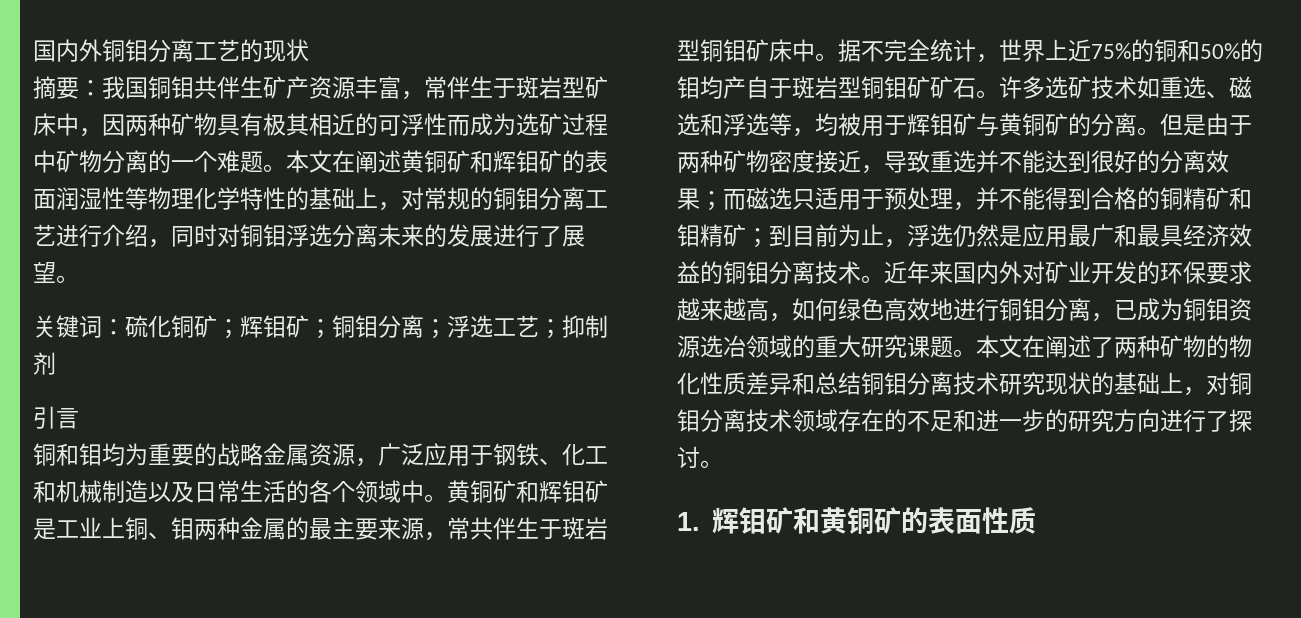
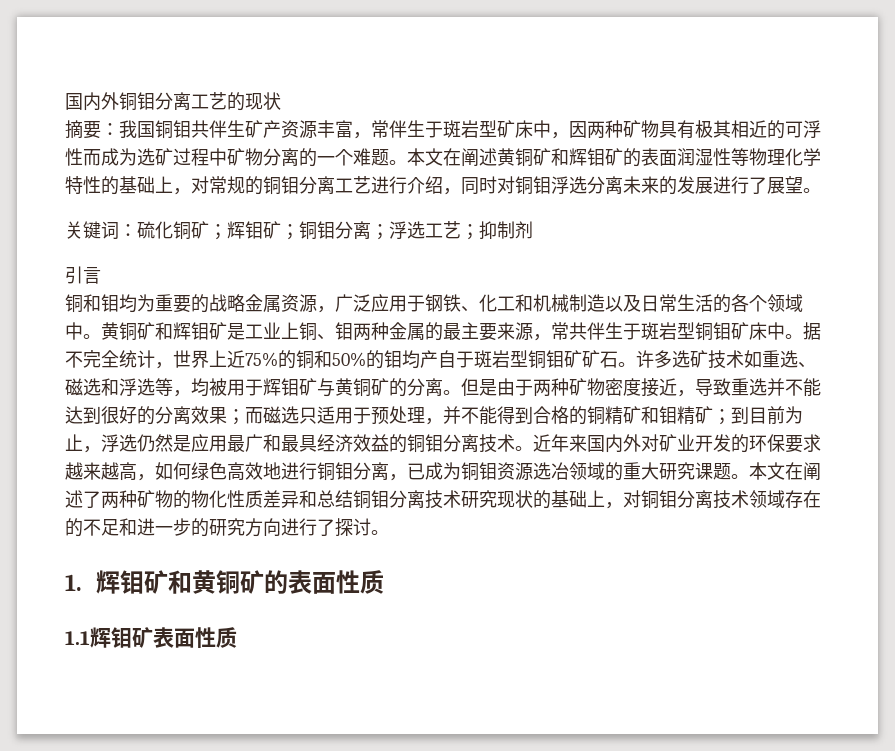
+ 1.1辉钼矿表面性质

